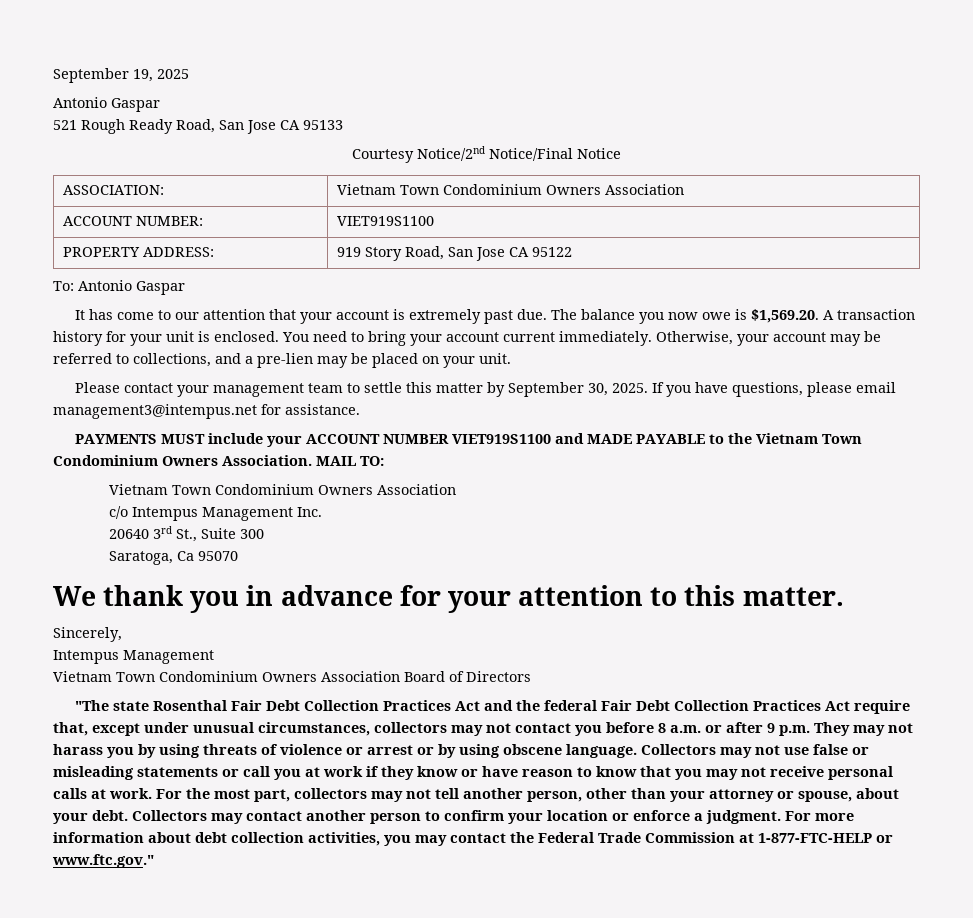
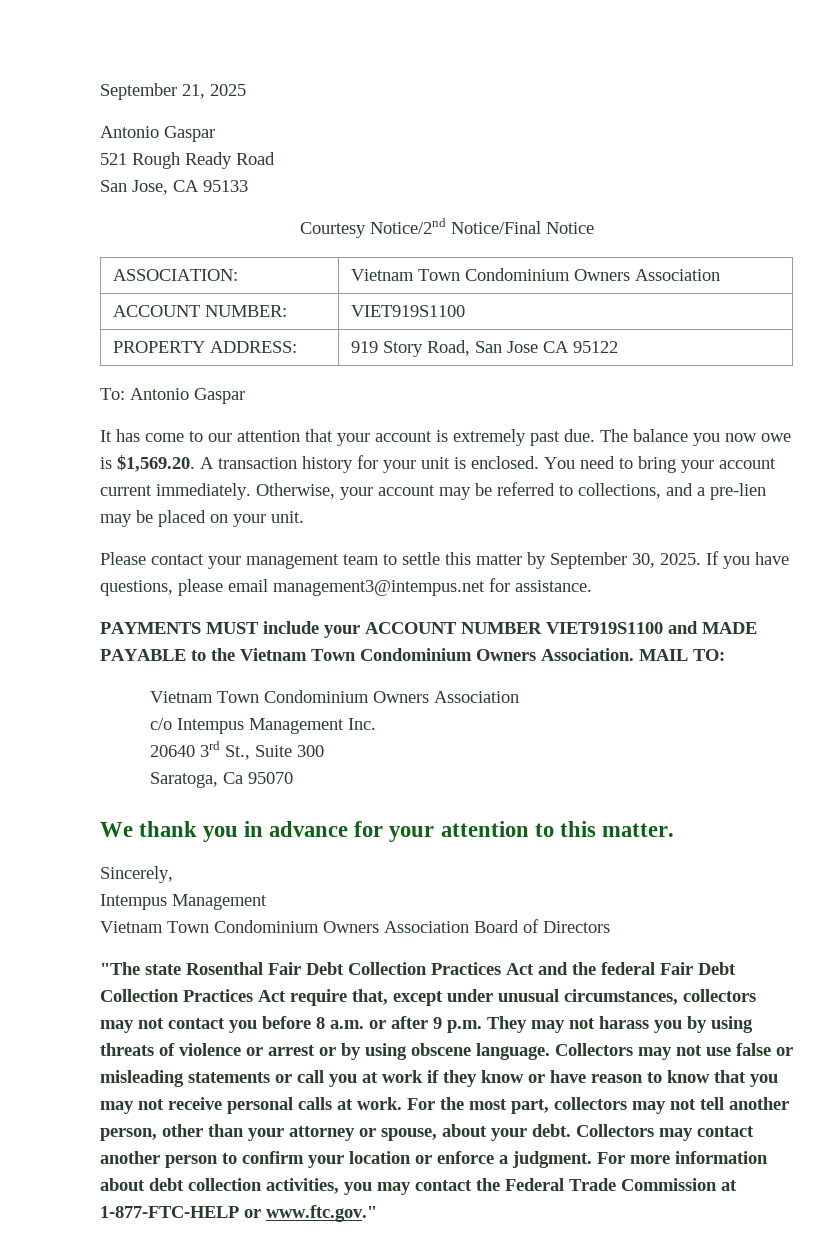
- September 19, 2025
+ September 21, 2025
- 521 Rough Ready Road, San Jose CA 95133
+ 521 Rough Ready Road
+ San Jose, CA 95133

